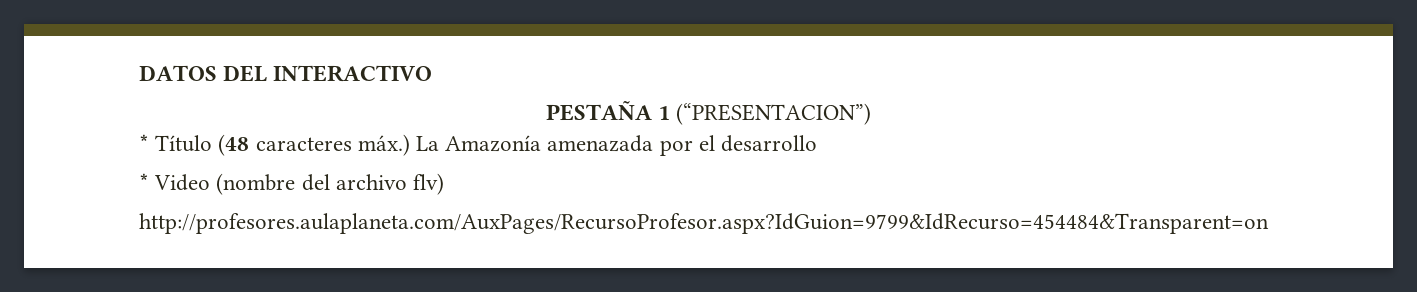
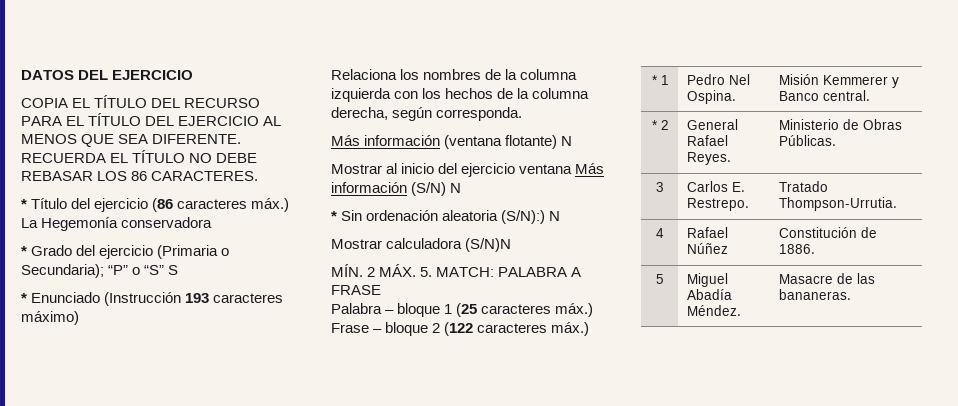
- DATOS DEL INTERACTIVO
- PESTAÑA 1 (“PRESENTACION”)
- * Título (48 caracteres máx.) La Amazonía amenazada por el desarrollo
- * Video (nombre del archivo flv)
- http://profesores.aulaplaneta.com/AuxPages/RecursoProfesor.aspx?IdGuion=9799&IdRecurso=454484&Transparent=on
+ DATOS DEL EJERCICIO
+ COPIA EL TÍTULO DEL RECURSO PARA EL TÍTULO DEL EJERCICIO AL MENOS QUE SEA DIFERENTE. RECUERDA EL TÍTULO NO DEBE REBASAR LOS 86 CARACTERES.
+ * Título del ejercicio (86 caracteres máx.) La Hegemonía conservadora
+ * Grado del ejercicio (Primaria o Secundaria); “P” o “S” S
+ * Enunciado (Instrucción 193 caracteres máximo)
+ Relaciona los nombres de la columna izquierda con los hechos de la columna derecha, según corresponda.
+ Más información (ventana flotante) N
+ Mostrar al inicio del ejercicio ventana Más información (S/N) N
+ * Sin ordenación aleatoria (S/N):) N
+ Mostrar calculadora (S/N)N
+ MÍN. 2 MÁX. 5. MATCH: PALABRA A FRASE
+ Palabra – bloque 1 (25 caracteres máx.) Frase – bloque 2 (122 caracteres máx.)
+ * 1 | Pedro Nel Ospina. | Misión Kemmerer y Banco central.
+ * 2 | General Rafael Reyes. | Ministerio de Obras Públicas.
+ 3 | Carlos E. Restrepo. | Tratado Thompson-Urrutia.
+ 4 | Rafael Núñez | Constitución de 1886.
+ 5 | Miguel Abadía Méndez. | Masacre de las bananeras.

